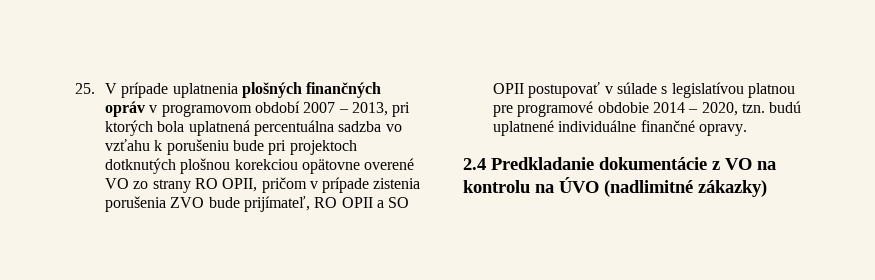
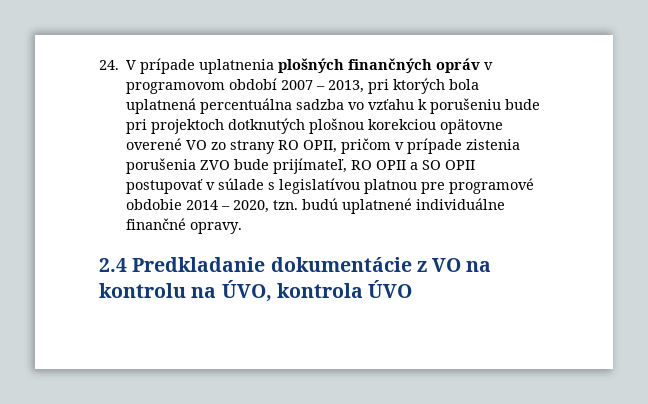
- 25. V prípade uplatnenia plošných finančných opráv v programovom období 2007 – 2013, pri ktorých bola uplatnená percentuálna sadzba vo vzťahu k porušeniu bude pri projektoch dotknutých plošnou korekciou opätovne overené VO zo strany RO OPII, pričom v prípade zistenia porušenia ZVO bude prijímateľ, RO OPII a SO OPII postupovať v súlade s legislatívou platnou pre programové obdobie 2014 – 2020, tzn. budú uplatnené individuálne finančné opravy.
+ 24. V prípade uplatnenia plošných finančných opráv v programovom období 2007 – 2013, pri ktorých bola uplatnená percentuálna sadzba vo vzťahu k porušeniu bude pri projektoch dotknutých plošnou korekciou opätovne overené VO zo strany RO OPII, pričom v prípade zistenia porušenia ZVO bude prijímateľ, RO OPII a SO OPII postupovať v súlade s legislatívou platnou pre programové obdobie 2014 – 2020, tzn. budú uplatnené individuálne finančné opravy.
- 2.4 Predkladanie dokumentácie z VO na kontrolu na ÚVO (nadlimitné zákazky)
+ 2.4 Predkladanie dokumentácie z VO na kontrolu na ÚVO, kontrola ÚVO

